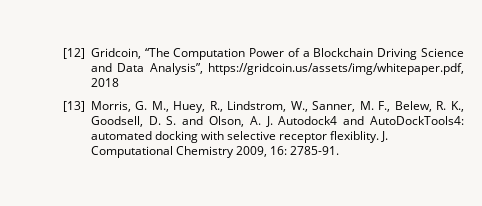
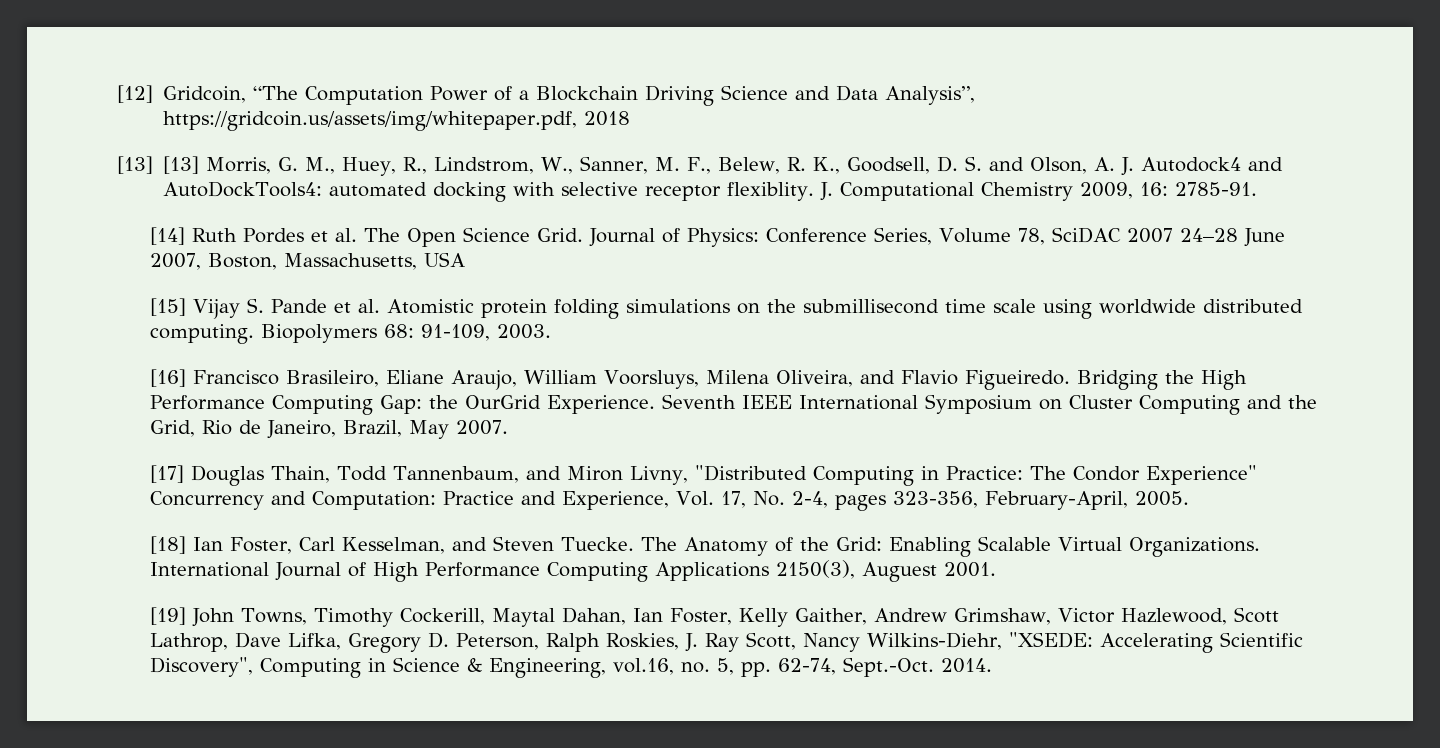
- [13] Morris, G. M., Huey, R., Lindstrom, W., Sanner, M. F., Belew, R. K., Goodsell, D. S. and Olson, A. J. Autodock4 and AutoDockTools4: automated docking with selective receptor flexiblity.
+ [13] [13] Morris, G. M., Huey, R., Lindstrom, W., Sanner, M. F., Belew, R. K., Goodsell, D. S. and Olson, A. J. Autodock4 and AutoDockTools4: automated docking with selective receptor flexiblity.
+ [14] Ruth Pordes et al. The Open Science Grid. Journal of Physics: Conference Series, Volume 78, SciDAC 2007 24–28 June 2007, Boston, Massachusetts, USA
+ [15] Vijay S. Pande et al. Atomistic protein folding simulations on the submillisecond time scale using worldwide distributed computing. Biopolymers 68: 91-109, 2003.
+ [16] Francisco Brasileiro, Eliane Araujo, William Voorsluys, Milena Oliveira, and Flavio Figueiredo. Bridging the High Performance Computing Gap: the OurGrid Experience. Seventh IEEE International Symposium on Cluster Computing and the Grid, Rio de Janeiro, Brazil, May 2007.
+ [17] Douglas Thain, Todd Tannenbaum, and Miron Livny, "Distributed Computing in Practice: The Condor Experience" Concurrency and Computation: Practice and Experience, Vol. 17, No. 2-4, pages 323-356, February-April, 2005.
+ [18] Ian Foster, Carl Kesselman, and Steven Tuecke. The Anatomy of the Grid: Enabling Scalable Virtual Organizations. International Journal of High Performance Computing Applications 2150(3), Auguest 2001.
+ [19] John Towns, Timothy Cockerill, Maytal Dahan, Ian Foster, Kelly Gaither, Andrew Grimshaw, Victor Hazlewood, Scott Lathrop, Dave Lifka, Gregory D. Peterson, Ralph Roskies, J. Ray Scott, Nancy Wilkins-Diehr, "XSEDE: Accelerating Scientific Discovery", Computing in Science & Engineering, vol.16, no. 5, pp. 62-74, Sept.-Oct. 2014.

